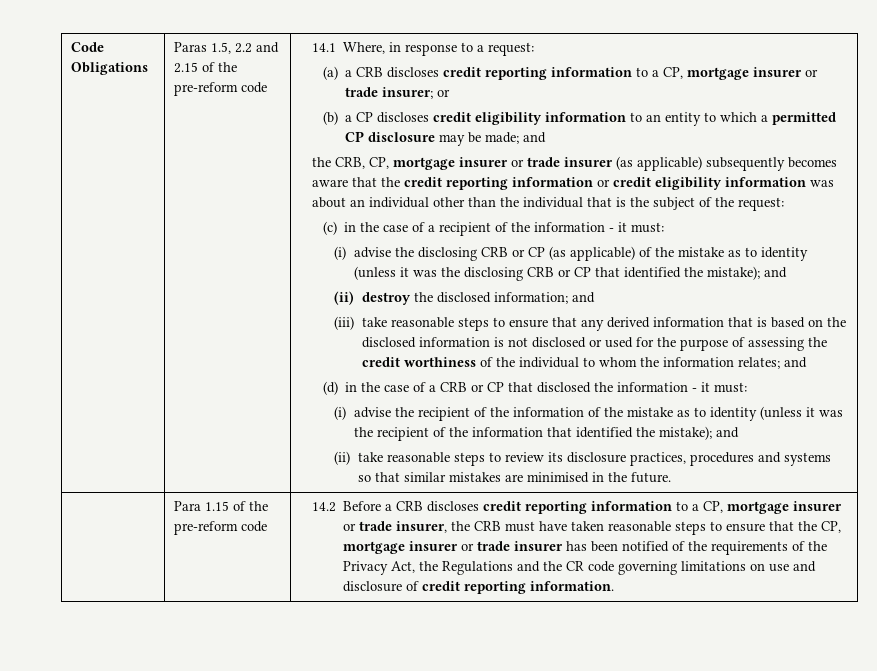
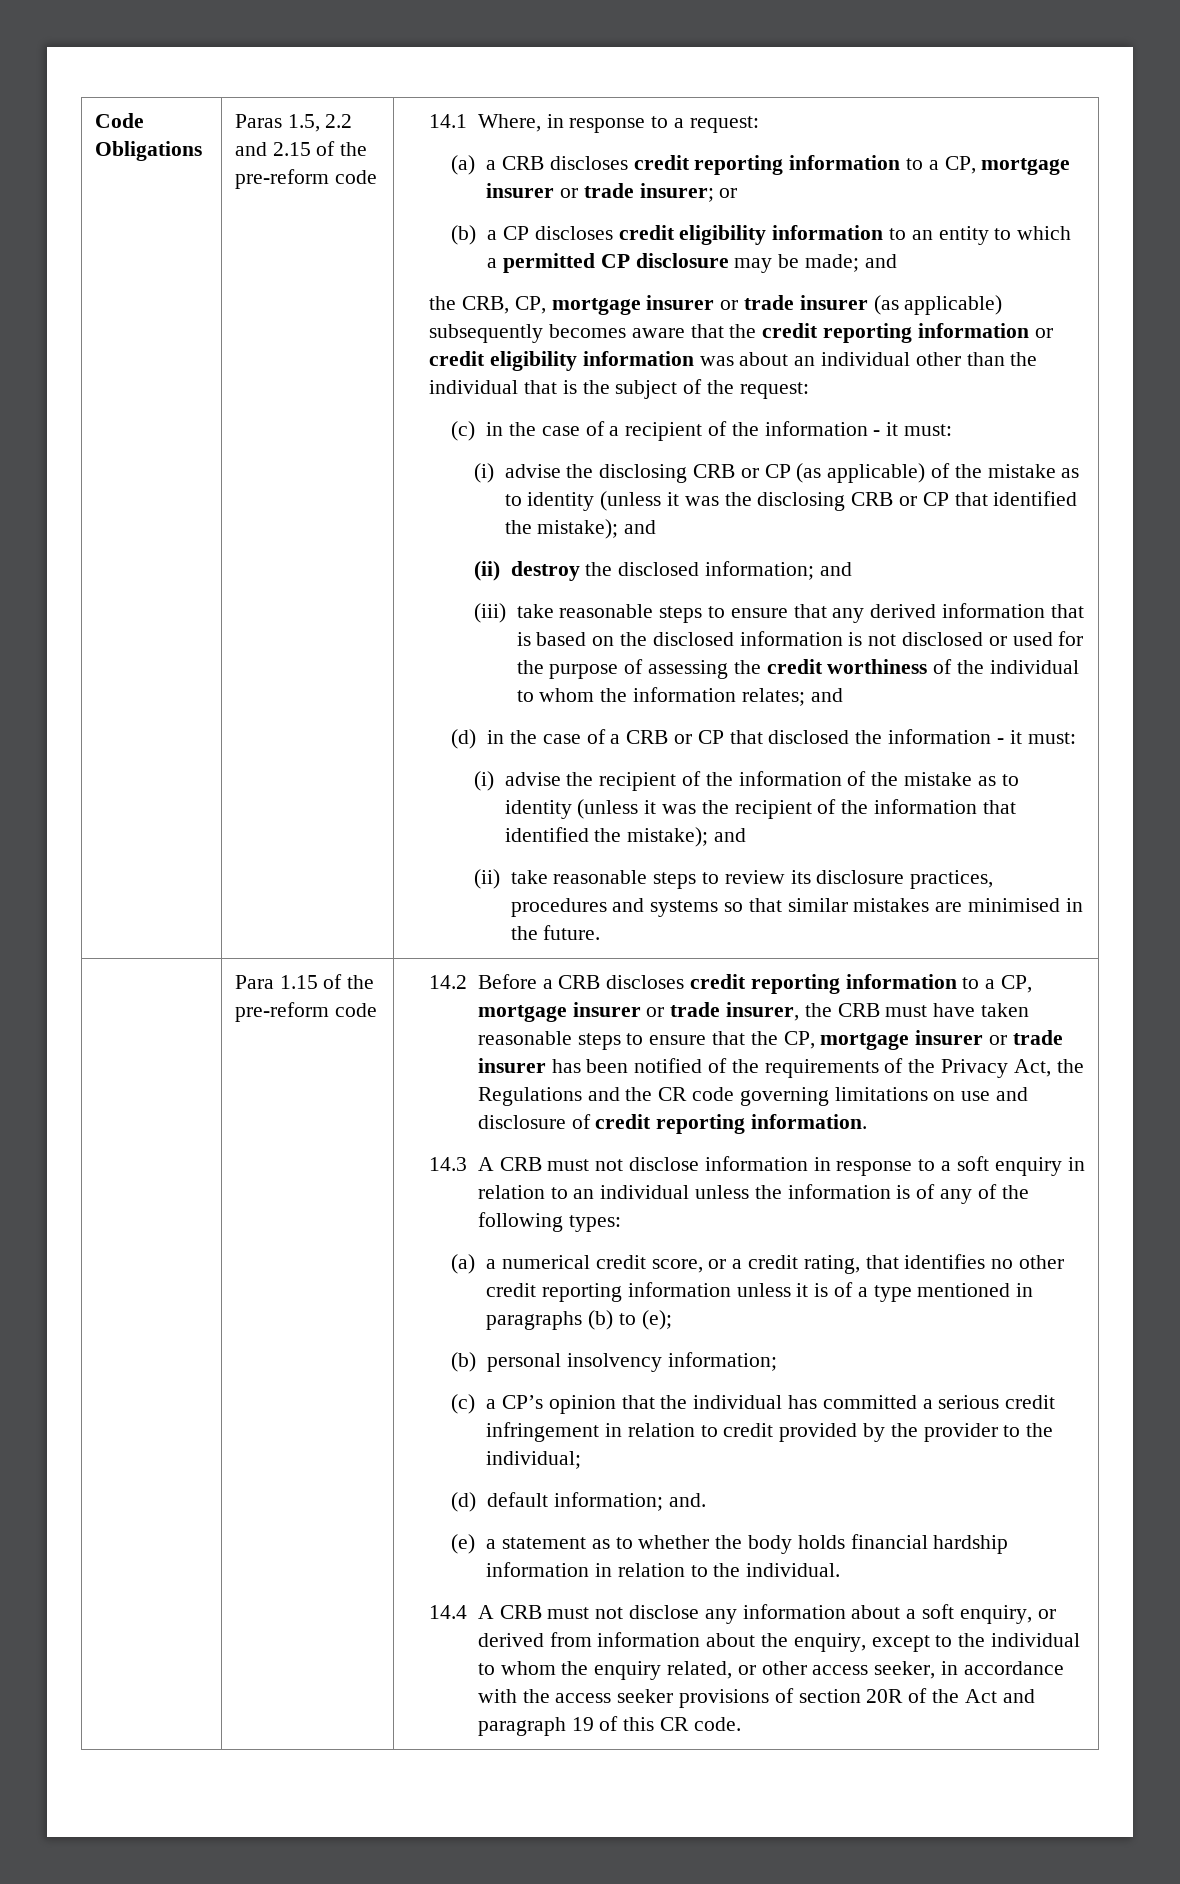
+ 14.3 A CRB must not disclose information in response to a soft enquiry in relation to an individual unless the information is of any of the following types:
+ (a) a numerical credit score, or a credit rating, that identifies no other credit reporting information unless it is of a type mentioned in paragraphs (b) to (e);
+ (b) personal insolvency information;
+ (c) a CP’s opinion that the individual has committed a serious credit infringement in relation to credit provided by the provider to the individual;
+ (d) default information; and.
+ (e) a statement as to whether the body holds financial hardship information in relation to the individual.
+ 14.4 A CRB must not disclose any information about a soft enquiry, or derived from information about the enquiry, except to the individual to whom the enquiry related, or other access seeker, in accordance with the access seeker provisions of section 20R of the Act and paragraph 19 of this CR code.

